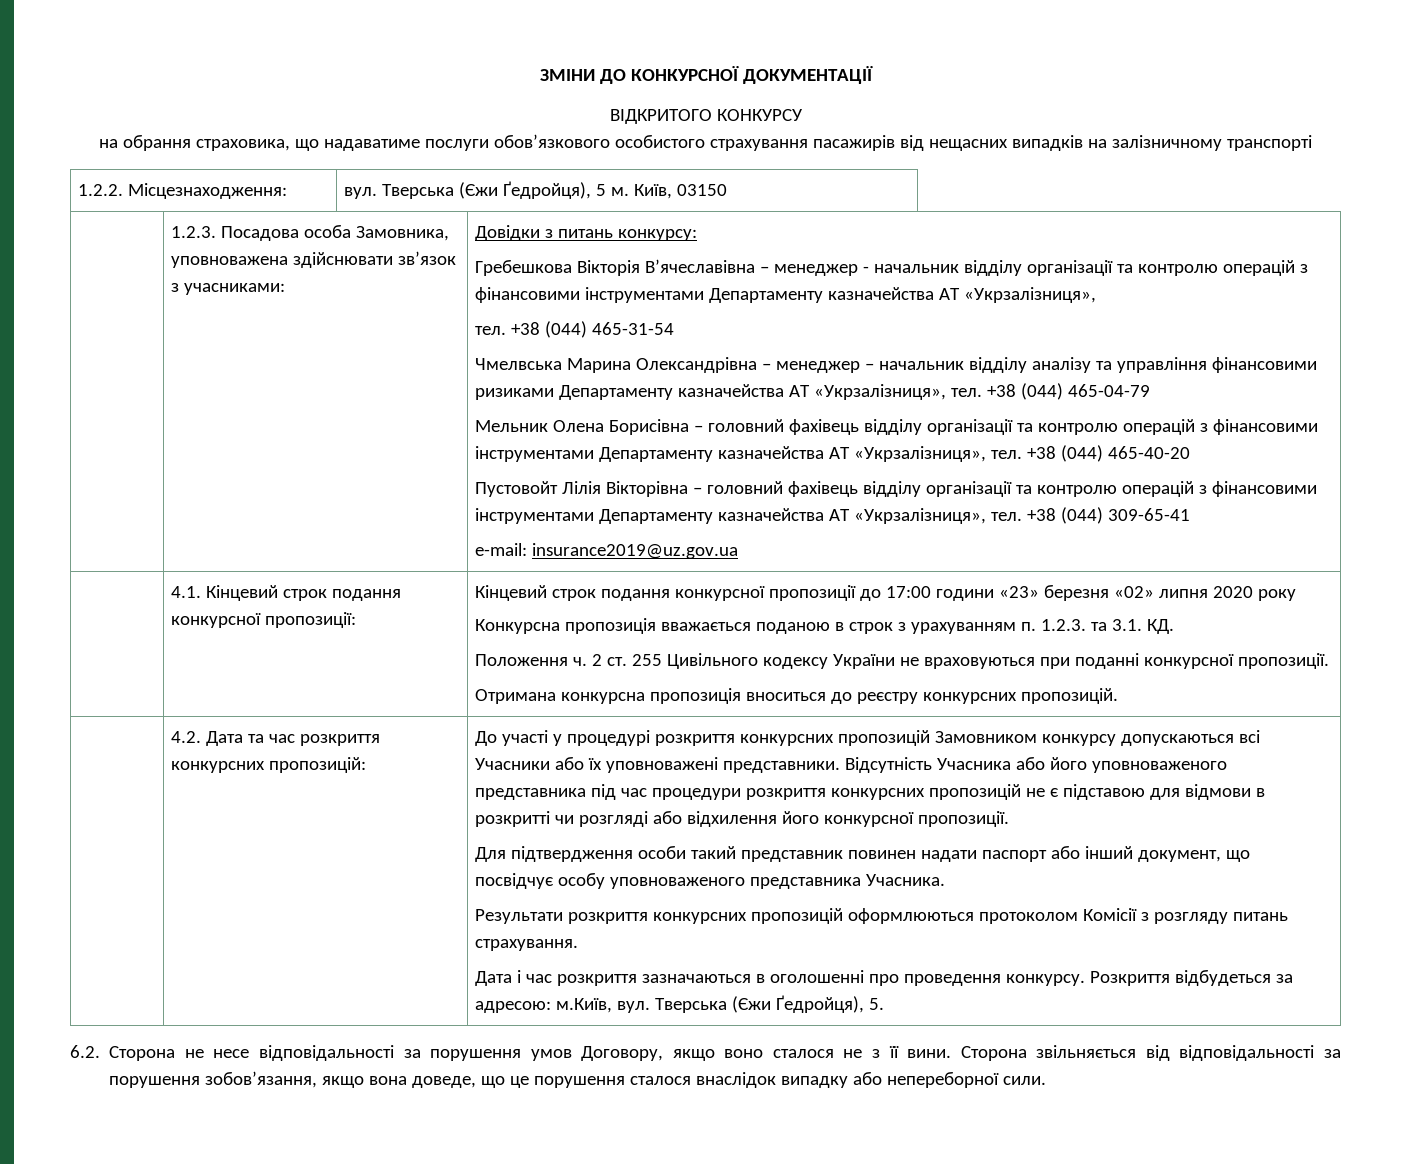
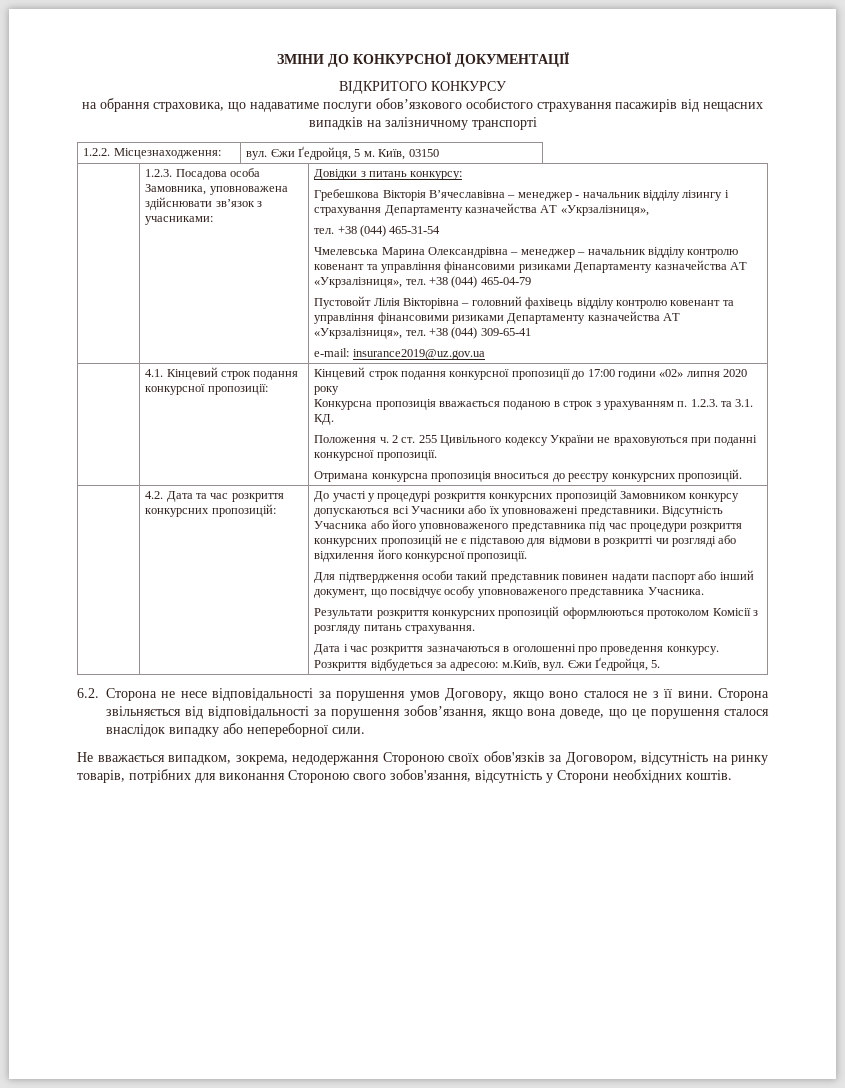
- 1.2.2. Місцезнаходження: | вул. Тверська (Єжи Ґедройця), 5 м. Київ, 03150
+ 1.2.2. Місцезнаходження: | вул. Єжи Ґедройця, 5 м. Київ, 03150
- Гребешкова Вікторія В’ячеславівна – менеджер - начальник відділу організації та контролю операцій з фінансовими інструментами Департаменту казначейства АТ «Укрзалізниця»,
+ Гребешкова Вікторія В’ячеславівна – менеджер - начальник відділу лізингу і страхування Департаменту казначейства АТ «Укрзалізниця»,
- Чмелвська Марина Олександрівна – менеджер – начальник відділу аналізу та управління фінансовими ризиками Департаменту казначейства АТ «Укрзалізниця», тел.
+ Чмелевська Марина Олександрівна – менеджер – начальник відділу контролю ковенант та управління фінансовими ризиками Департаменту казначейства АТ «Укрзалізниця», тел.
- Мельник Олена Борисівна – головний фахівець відділу організації та контролю операцій з фінансовими інструментами Департаменту казначейства АТ «Укрзалізниця», тел. +38 (044) 465-40-20
- Пустовойт Лілія Вікторівна – головний фахівець відділу організації та контролю операцій з фінансовими інструментами Департаменту казначейства АТ «Укрзалізниця», тел.
+ Пустовойт Лілія Вікторівна – головний фахівець відділу контролю ковенант та управління фінансовими ризиками Департаменту казначейства АТ «Укрзалізниця», тел.
- Кінцевий строк подання конкурсної пропозиції до 17:00 години «23» березня «02» липня 2020 року
+ Кінцевий строк подання конкурсної пропозиції до 17:00 години «02» липня 2020 року
- Тверська (Єжи Ґедройця), 5.
+ Єжи Ґедройця, 5.
+ Не вважається випадком, зокрема, недодержання Стороною своїх обов'язків за Договором, відсутність на ринку товарів, потрібних для виконання Стороною свого зобов'язання, відсутність у Сторони необхідних коштів.

